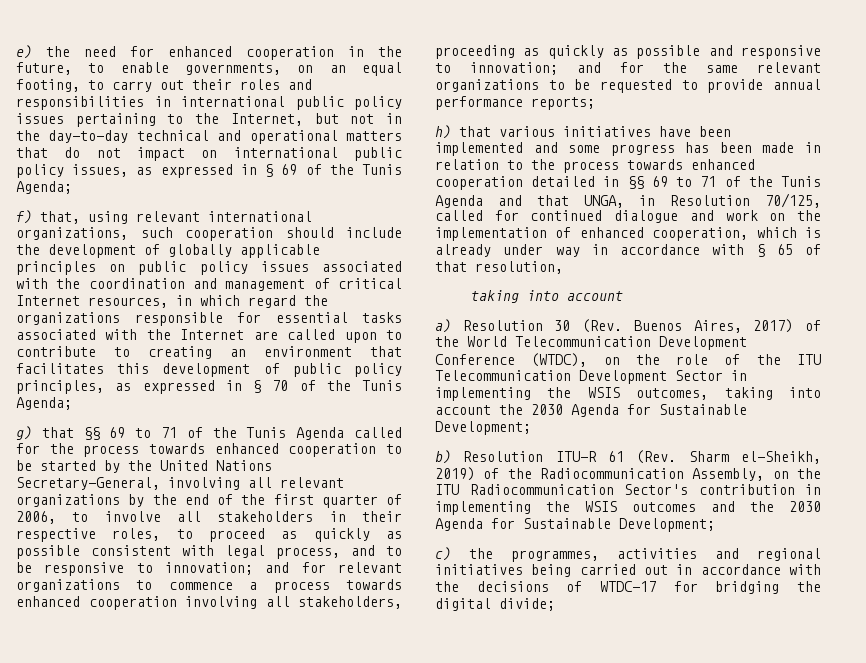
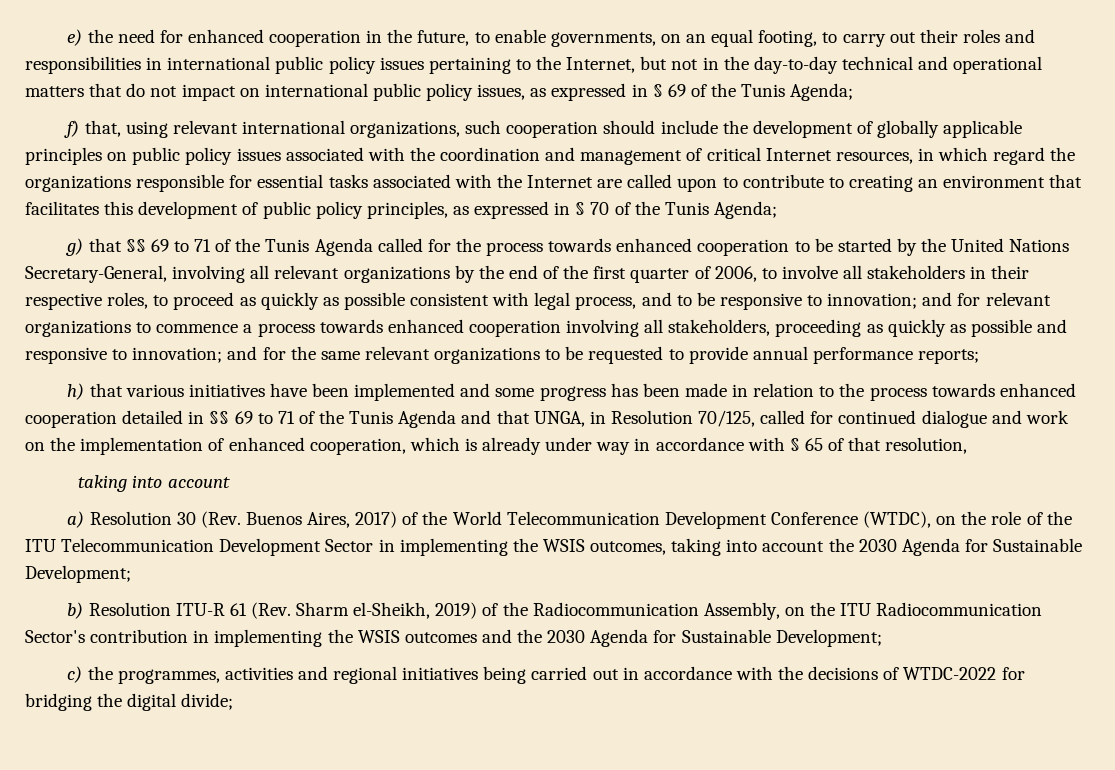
- c) the programmes, activities and regional initiatives being carried out in accordance with the decisions of WTDC-17 for bridging the digital divide;
+ c) the programmes, activities and regional initiatives being carried out in accordance with the decisions of WTDC-2022 for bridging the digital divide;

